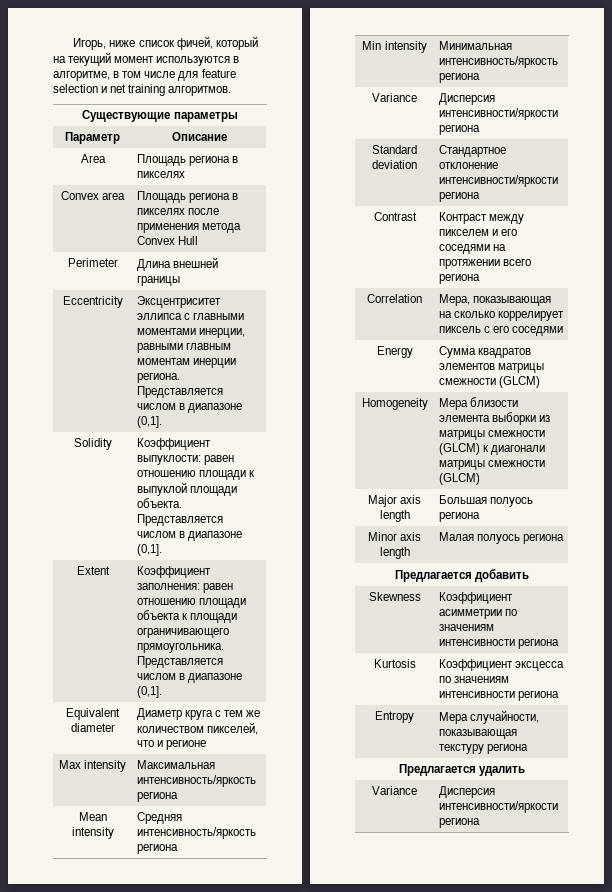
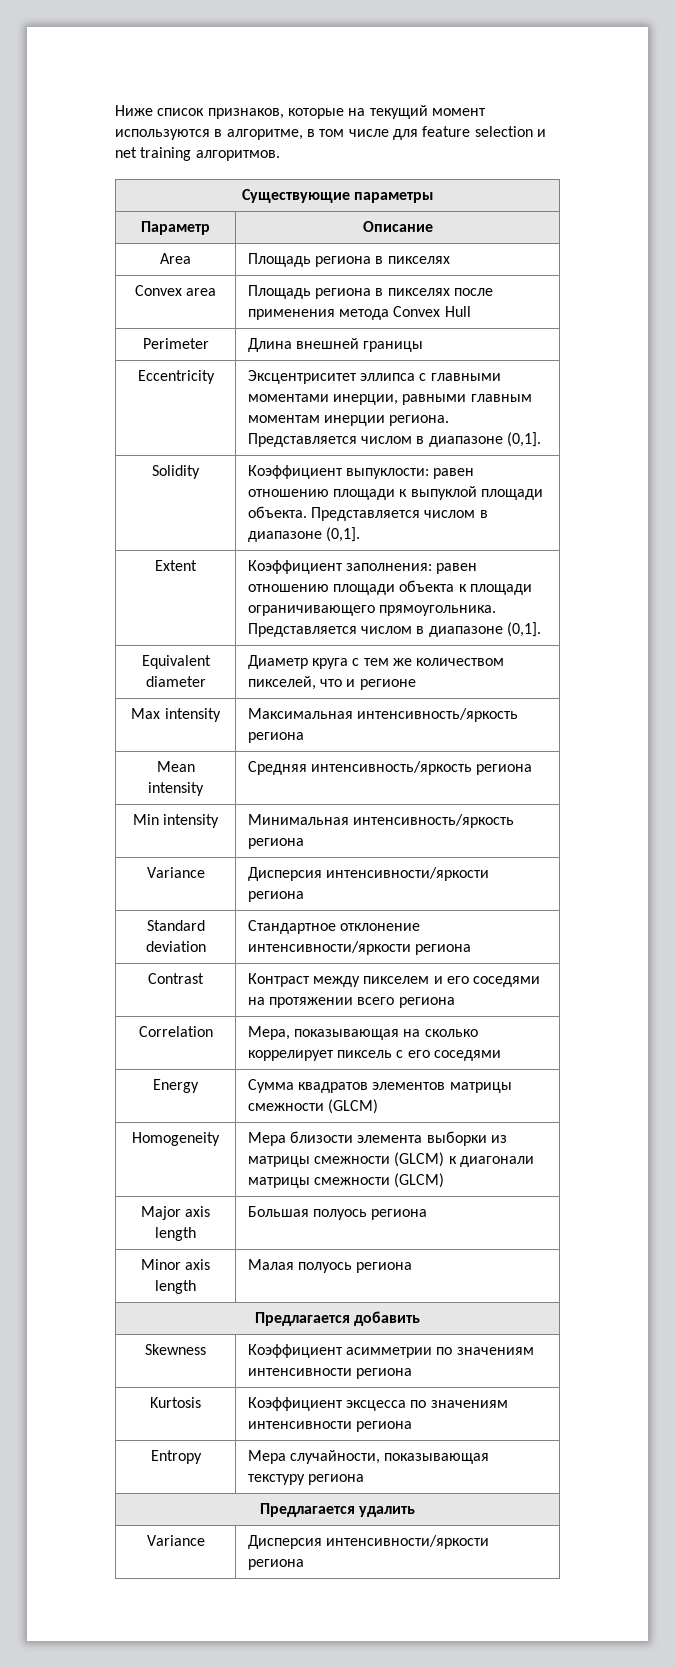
- Игорь, ниже список фичей, который на текущий момент используются в алгоритме, в том числе для feature selection и net training алгоритмов.
+ Ниже список признаков, которые на текущий момент используются в алгоритме, в том числе для feature selection и net training алгоритмов.

